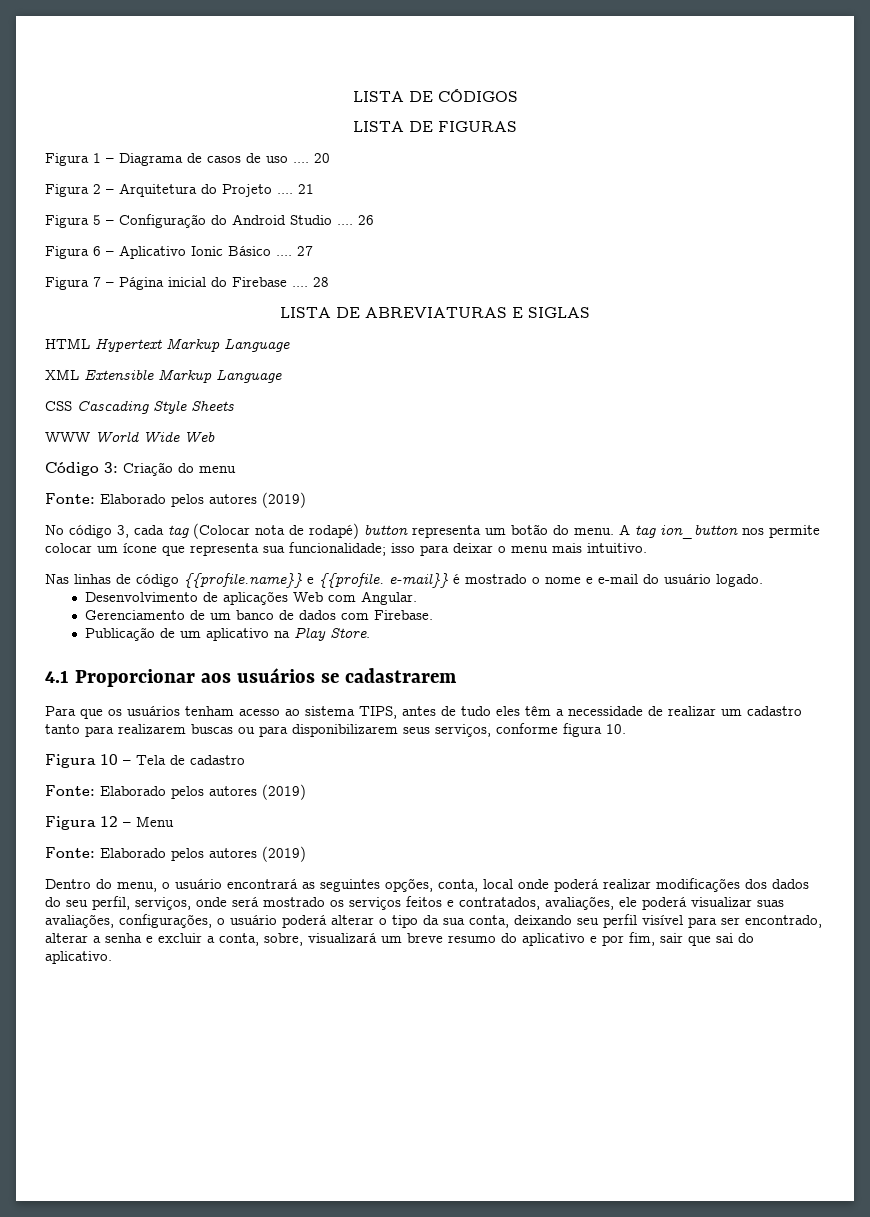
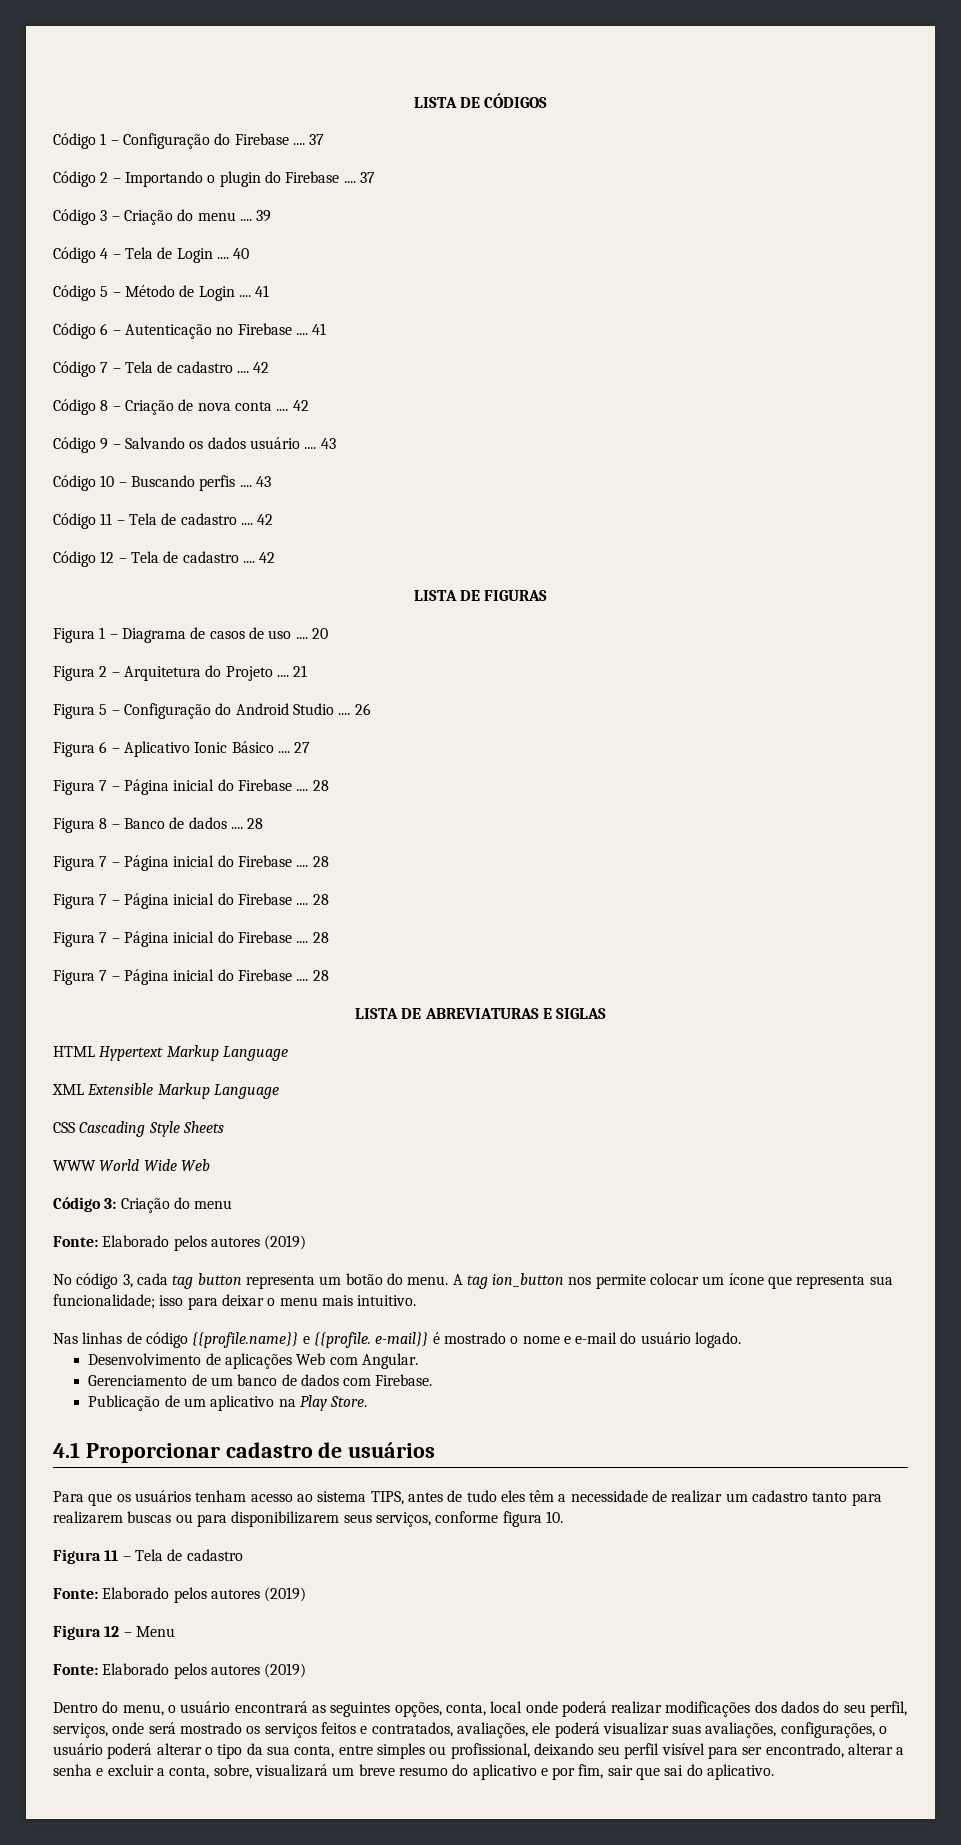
+ Código 1 – Configuração do Firebase .... 37
+ Código 2 – Importando o plugin do Firebase .... 37
+ Código 3 – Criação do menu .... 39
+ Código 4 – Tela de Login .... 40
+ Código 5 – Método de Login .... 41
+ Código 6 – Autenticação no Firebase .... 41
+ Código 7 – Tela de cadastro .... 42
+ Código 8 – Criação de nova conta .... 42
+ Código 9 – Salvando os dados usuário .... 43
+ Código 10 – Buscando perfis .... 43
+ Código 11 – Tela de cadastro .... 42
+ Código 12 – Tela de cadastro .... 42
+ Figura 8 – Banco de dados .... 28
+ Figura 7 – Página inicial do Firebase .... 28
+ Figura 7 – Página inicial do Firebase .... 28
+ Figura 7 – Página inicial do Firebase .... 28
+ Figura 7 – Página inicial do Firebase .... 28
- No código 3, cada tag (Colocar nota de rodapé) button representa um botão do menu.
+ No código 3, cada tag button representa um botão do menu.
- 4.1 Proporcionar aos usuários se cadastrarem
+ 4.1 Proporcionar cadastro de usuários
- Figura 10 – Tela de cadastro
+ Figura 11 – Tela de cadastro
- Dentro do menu, o usuário encontrará as seguintes opções, conta, local onde poderá realizar modificações dos dados do seu perfil, serviços, onde será mostrado os serviços feitos e contratados, avaliações, ele poderá visualizar suas avaliações, configurações, o usuário poderá alterar o tipo da sua conta, deixando seu perfil visível para ser encontrado, alterar a senha e excluir a conta, sobre, visualizará um breve resumo do aplicativo e por fim, sair que sai do aplicativo.
+ Dentro do menu, o usuário encontrará as seguintes opções, conta, local onde poderá realizar modificações dos dados do seu perfil, serviços, onde será mostrado os serviços feitos e contratados, avaliações, ele poderá visualizar suas avaliações, configurações, o usuário poderá alterar o tipo da sua conta, entre simples ou profissional, deixando seu perfil visível para ser encontrado, alterar a senha e excluir a conta, sobre, visualizará um breve resumo do aplicativo e por fim, sair que sai do aplicativo.

